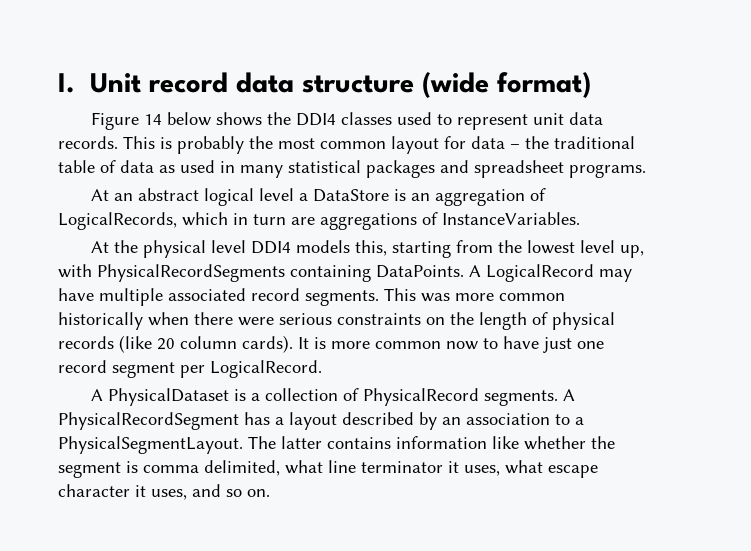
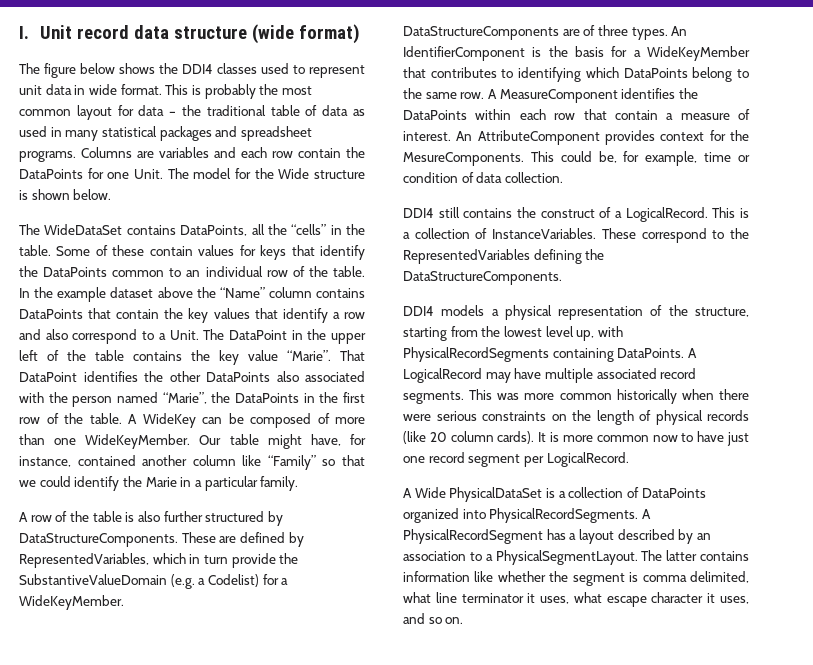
- Figure 14 below shows the DDI4 classes used to represent unit data records.
+ The figure below shows the DDI4 classes used to represent unit data in wide format.
- This is probably the most common layout for data – the traditional table of data as used in many statistical packages and spreadsheet programs.
- At an abstract logical level a DataStore is an aggregation of LogicalRecords, which in turn are aggregations of InstanceVariables.
- At the physical level DDI4 models this, starting from the lowest level up, with PhysicalRecordSegments containing DataPoints.
+ This is probably the most common layout for data – the traditional table of data as used in many statistical packages and spreadsheet programs. Columns are variables and each row contain the DataPoints for one Unit. The model for the Wide structure is shown below.
+ The WideDataSet contains DataPoints, all the “cells” in the table. Some of these contain values for keys that identify the DataPoints common to an individual row of the table. In the example dataset above the “Name” column contains DataPoints that contain the key values that identify a row and also correspond to a Unit. The DataPoint in the upper left of the table contains the key value “Marie”. That DataPoint identifies the other DataPoints also associated with the person named “Marie”, the DataPoints in the first row of the table. A WideKey can be composed of more than one WideKeyMember. Our table might have, for instance, contained another column like “Family” so that we could identify the Marie in a particular family.
+ A row of the table is also further structured by DataStructureComponents. These are defined by RepresentedVariables, which in turn provide the SubstantiveValueDomain (e.g. a Codelist) for a WideKeyMember.
+ DataStructureComponents are of three types. An IdentifierComponent is the basis for a WideKeyMember that contributes to identifying which DataPoints belong to the same row. A MeasureComponent identifies the DataPoints within each row that contain a measure of interest. An AttributeComponent provides context for the MesureComponents. This could be, for example, time or condition of data collection.
+ DDI4 still contains the construct of a LogicalRecord. This is a collection of InstanceVariables. These correspond to the RepresentedVariables defining the DataStructureComponents.
+ DDI4 models a physical representation of the structure, starting from the lowest level up, with PhysicalRecordSegments containing DataPoints.
- A PhysicalDataset is a collection of PhysicalRecord segments.
+ A Wide PhysicalDataSet is a collection of DataPoints organized into PhysicalRecordSegments.

